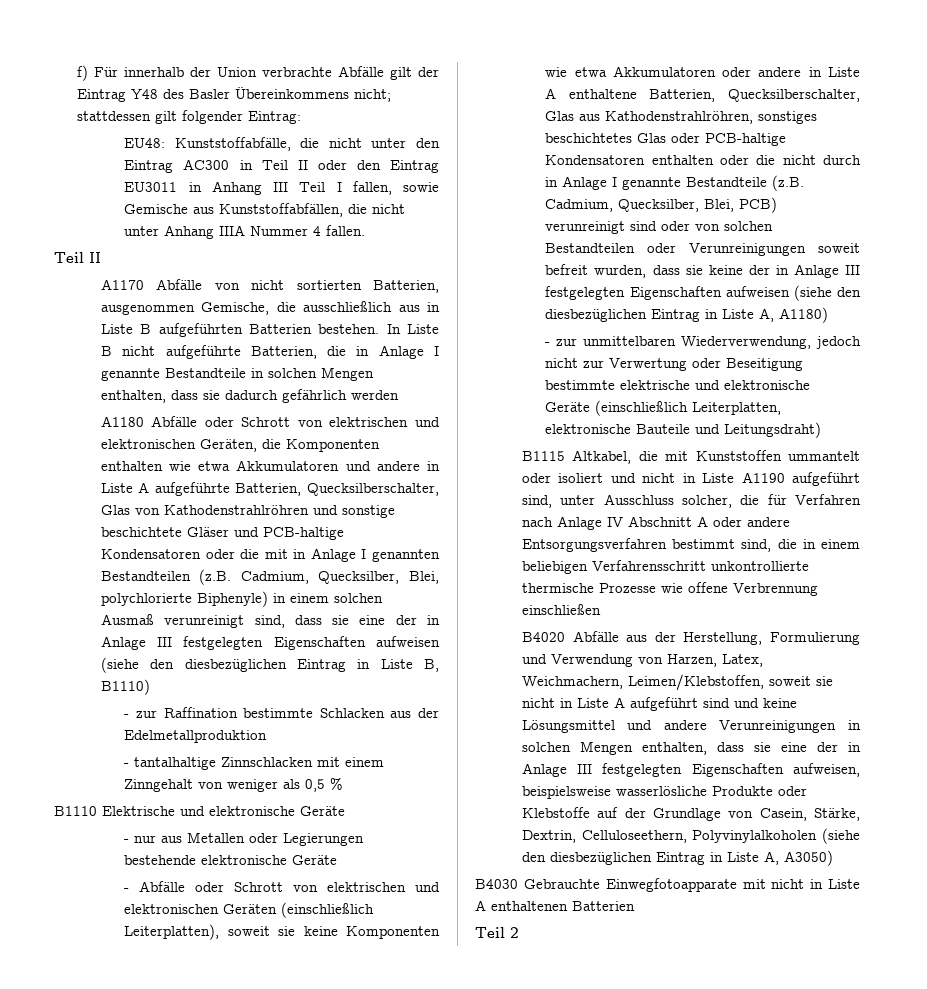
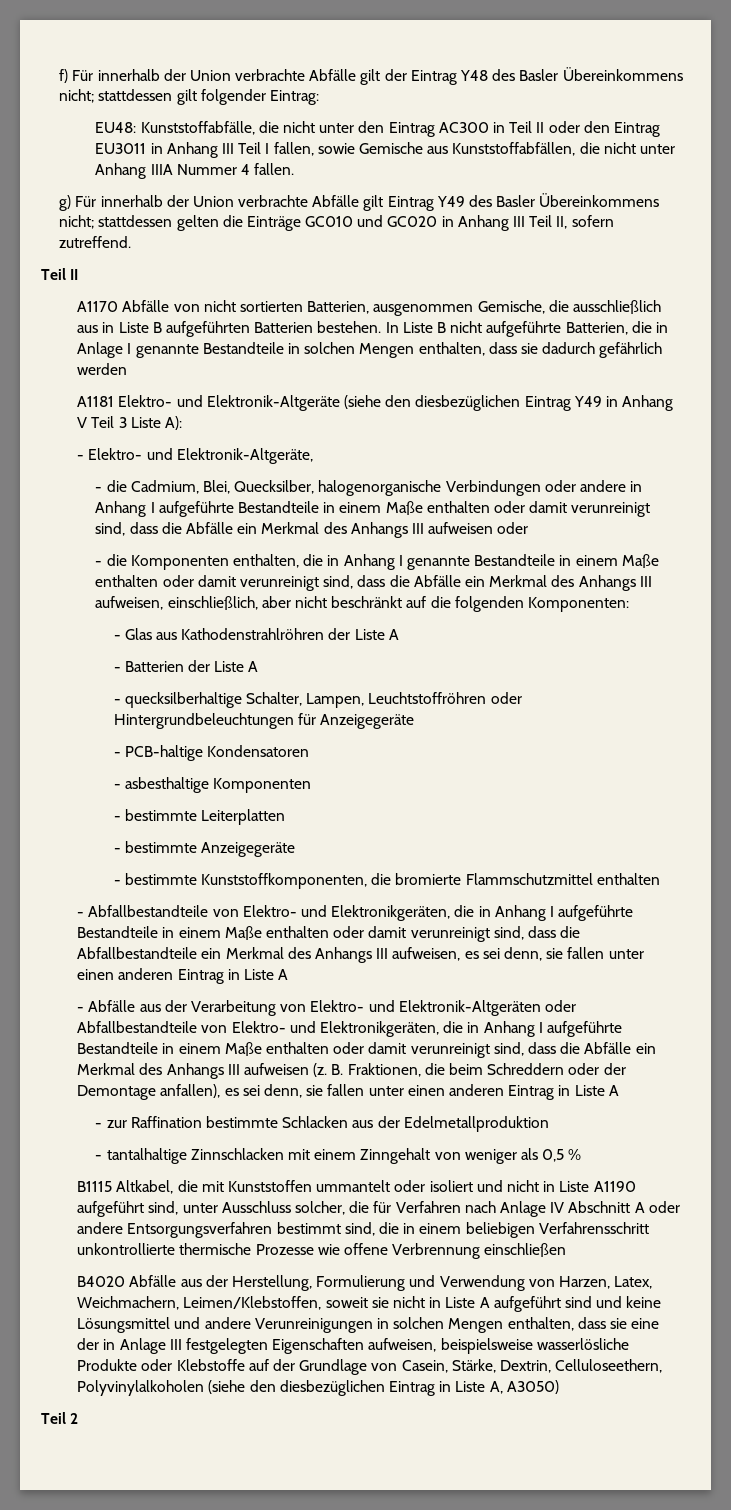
+ g) Für innerhalb der Union verbrachte Abfälle gilt Eintrag Y49 des Basler Übereinkommens nicht; stattdessen gelten die Einträge GC010 und GC020 in Anhang III Teil II, sofern zutreffend.
- A1180 Abfälle oder Schrott von elektrischen und elektronischen Geräten, die Komponenten enthalten wie etwa Akkumulatoren und andere in Liste A aufgeführte Batterien, Quecksilberschalter, Glas von Kathodenstrahlröhren und sonstige beschichtete Gläser und PCB-haltige Kondensatoren oder die mit in Anlage I genannten Bestandteilen (z.B. Cadmium, Quecksilber, Blei, polychlorierte Biphenyle) in einem solchen Ausmaß verunreinigt sind, dass sie eine der in Anlage III festgelegten Eigenschaften aufweisen (siehe den diesbezüglichen Eintrag in Liste B, B1110)
+ A1181 Elektro- und Elektronik-Altgeräte (siehe den diesbezüglichen Eintrag Y49 in Anhang V Teil 3 Liste A):
+ - Elektro- und Elektronik-Altgeräte,
+ - die Cadmium, Blei, Quecksilber, halogenorganische Verbindungen oder andere in Anhang I aufgeführte Bestandteile in einem Maße enthalten oder damit verunreinigt sind, dass die Abfälle ein Merkmal des Anhangs III aufweisen oder
+ - die Komponenten enthalten, die in Anhang I genannte Bestandteile in einem Maße enthalten oder damit verunreinigt sind, dass die Abfälle ein Merkmal des Anhangs III aufweisen, einschließlich, aber nicht beschränkt auf die folgenden Komponenten:
+ - Glas aus Kathodenstrahlröhren der Liste A
+ - Batterien der Liste A
+ - quecksilberhaltige Schalter, Lampen, Leuchtstoffröhren oder Hintergrundbeleuchtungen für Anzeigegeräte
+ - PCB-haltige Kondensatoren
+ - asbesthaltige Komponenten
+ - bestimmte Leiterplatten
+ - bestimmte Anzeigegeräte
+ - bestimmte Kunststoffkomponenten, die bromierte Flammschutzmittel enthalten
+ - Abfallbestandteile von Elektro- und Elektronikgeräten, die in Anhang I aufgeführte Bestandteile in einem Maße enthalten oder damit verunreinigt sind, dass die Abfallbestandteile ein Merkmal des Anhangs III aufweisen, es sei denn, sie fallen unter einen anderen Eintrag in Liste A
+ - Abfälle aus der Verarbeitung von Elektro- und Elektronik-Altgeräten oder Abfallbestandteile von Elektro- und Elektronikgeräten, die in Anhang I aufgeführte Bestandteile in einem Maße enthalten oder damit verunreinigt sind, dass die Abfälle ein Merkmal des Anhangs III aufweisen (z. B. Fraktionen, die beim Schreddern oder der Demontage anfallen), es sei denn, sie fallen unter einen anderen Eintrag in Liste A
- B1110 Elektrische und elektronische Geräte
- - nur aus Metallen oder Legierungen bestehende elektronische Geräte
- - Abfälle oder Schrott von elektrischen und elektronischen Geräten (einschließlich Leiterplatten), soweit sie keine Komponenten wie etwa Akkumulatoren oder andere in Liste A enthaltene Batterien, Quecksilberschalter, Glas aus Kathodenstrahlröhren, sonstiges beschichtetes Glas oder PCB-haltige Kondensatoren enthalten oder die nicht durch in Anlage I genannte Bestandteile (z.B. Cadmium, Quecksilber, Blei, PCB) verunreinigt sind oder von solchen Bestandteilen oder Verunreinigungen soweit befreit wurden, dass sie keine der in Anlage III festgelegten Eigenschaften aufweisen (siehe den diesbezüglichen Eintrag in Liste A, A1180)
- - zur unmittelbaren Wiederverwendung, jedoch nicht zur Verwertung oder Beseitigung bestimmte elektrische und elektronische Geräte (einschließlich Leiterplatten, elektronische Bauteile und Leitungsdraht)
- B4030 Gebrauchte Einwegfotoapparate mit nicht in Liste A enthaltenen Batterien

